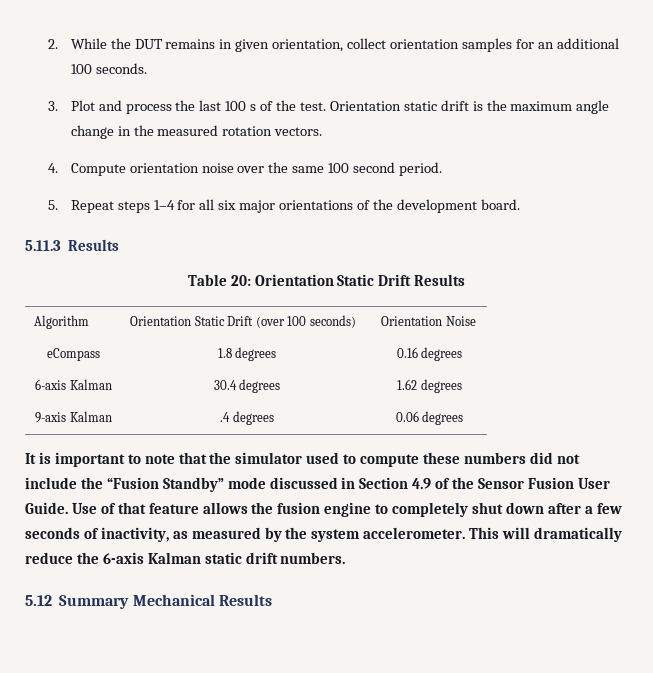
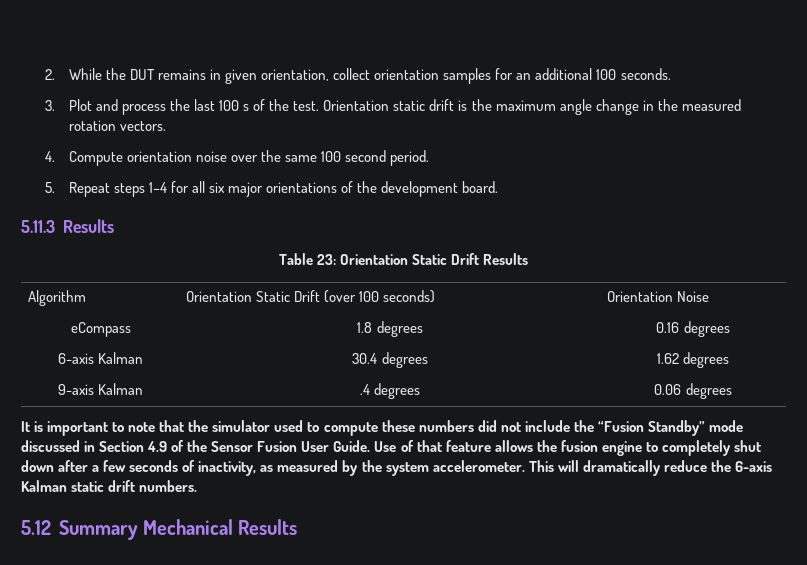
- Table 20: Orientation Static Drift Results
+ Table 23: Orientation Static Drift Results

